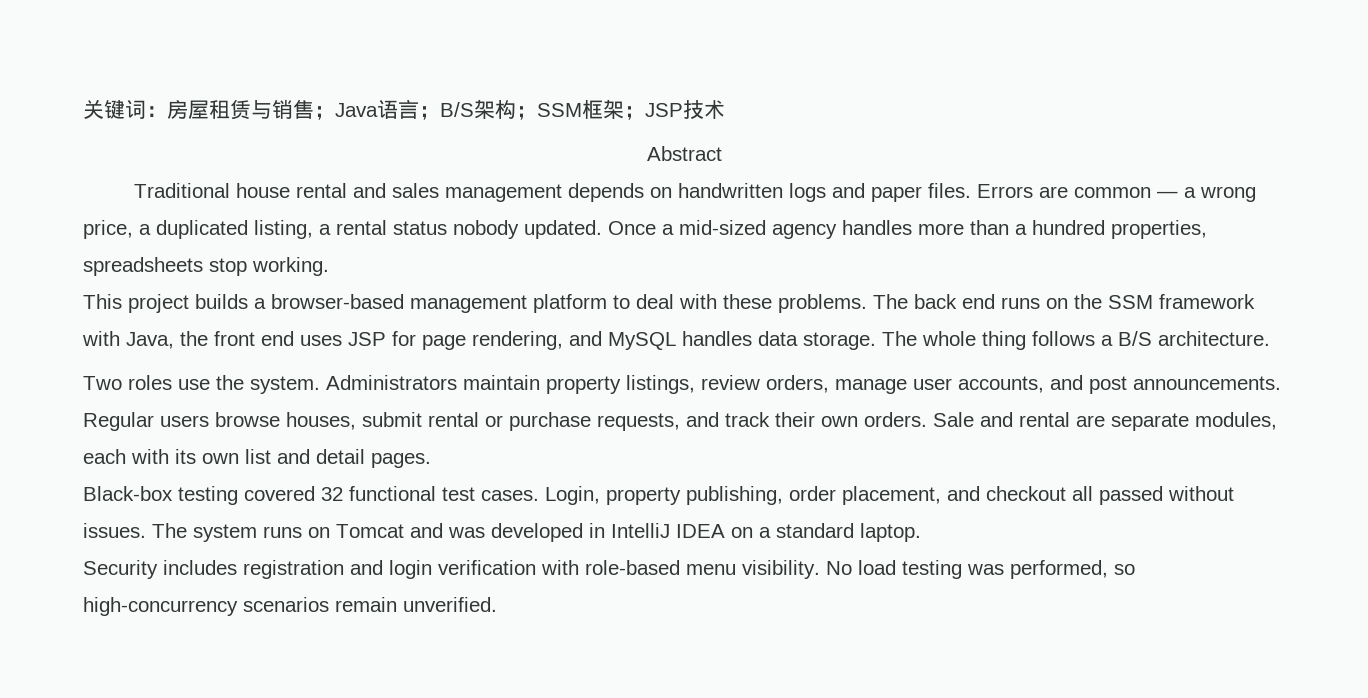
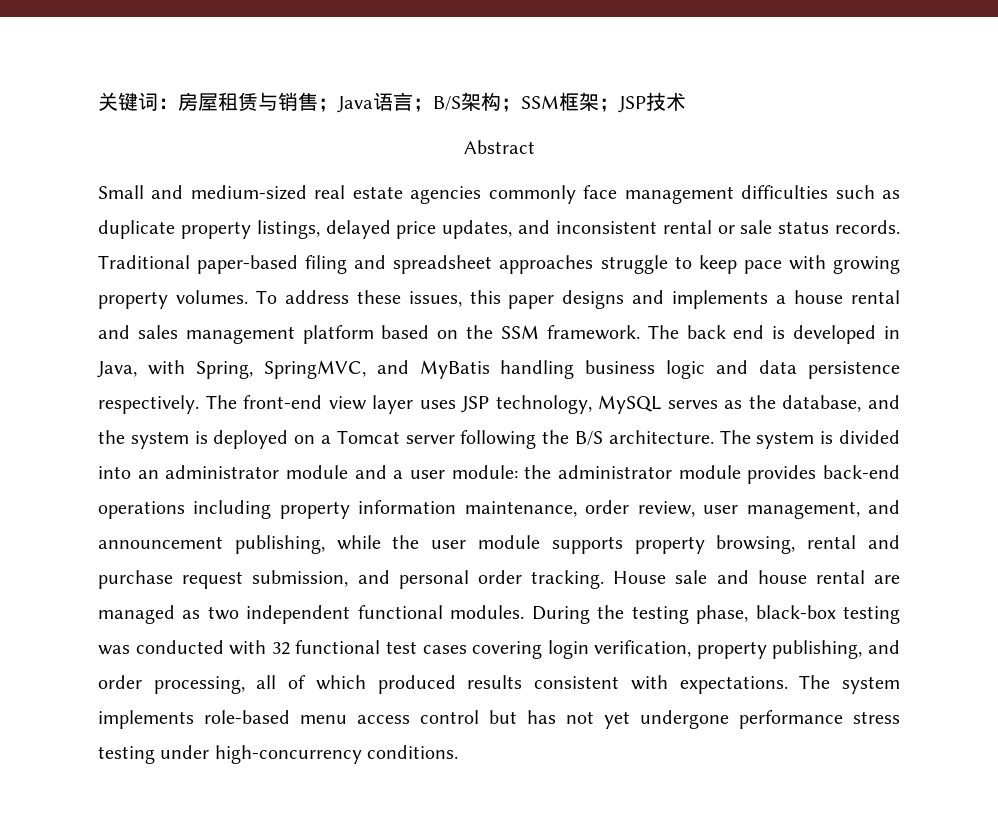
- Traditional house rental and sales management depends on handwritten logs and paper files. Errors are common — a wrong price, a duplicated listing, a rental status nobody updated. Once a mid-sized agency handles more than a hundred properties, spreadsheets stop working.
- This project builds a browser-based management platform to deal with these problems. The back end runs on the SSM framework with Java, the front end uses JSP for page rendering, and MySQL handles data storage. The whole thing follows a B/S architecture.
- Two roles use the system. Administrators maintain property listings, review orders, manage user accounts, and post announcements. Regular users browse houses, submit rental or purchase requests, and track their own orders. Sale and rental are separate modules, each with its own list and detail pages.
- Black-box testing covered 32 functional test cases. Login, property publishing, order placement, and checkout all passed without issues. The system runs on Tomcat and was developed in IntelliJ IDEA on a standard laptop.
- Security includes registration and login verification with role-based menu visibility. No load testing was performed, so high-concurrency scenarios remain unverified.
+ Small and medium-sized real estate agencies commonly face management difficulties such as duplicate property listings, delayed price updates, and inconsistent rental or sale status records. Traditional paper-based filing and spreadsheet approaches struggle to keep pace with growing property volumes. To address these issues, this paper designs and implements a house rental and sales management platform based on the SSM framework. The back end is developed in Java, with Spring, SpringMVC, and MyBatis handling business logic and data persistence respectively. The front-end view layer uses JSP technology, MySQL serves as the database, and the system is deployed on a Tomcat server following the B/S architecture. The system is divided into an administrator module and a user module: the administrator module provides back-end operations including property information maintenance, order review, user management, and announcement publishing, while the user module supports property browsing, rental and purchase request submission, and personal order tracking. House sale and house rental are managed as two independent functional modules. During the testing phase, black-box testing was conducted with 32 functional test cases covering login verification, property publishing, and order processing, all of which produced results consistent with expectations. The system implements role-based menu access control but has not yet undergone performance stress testing under high-concurrency conditions.

